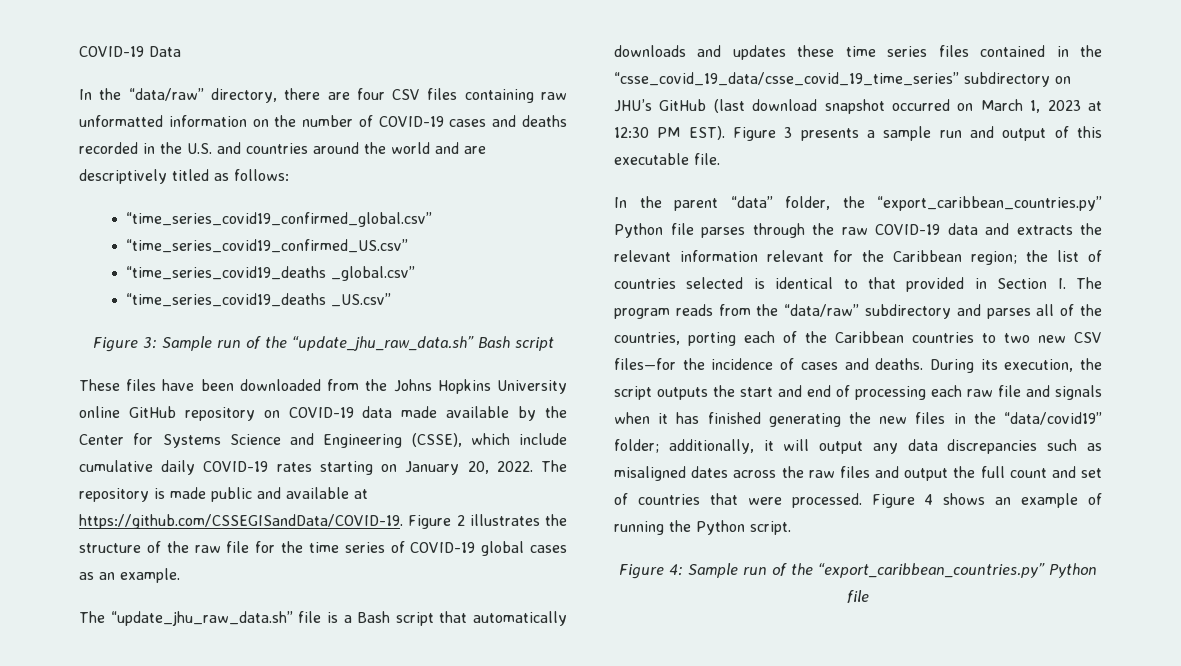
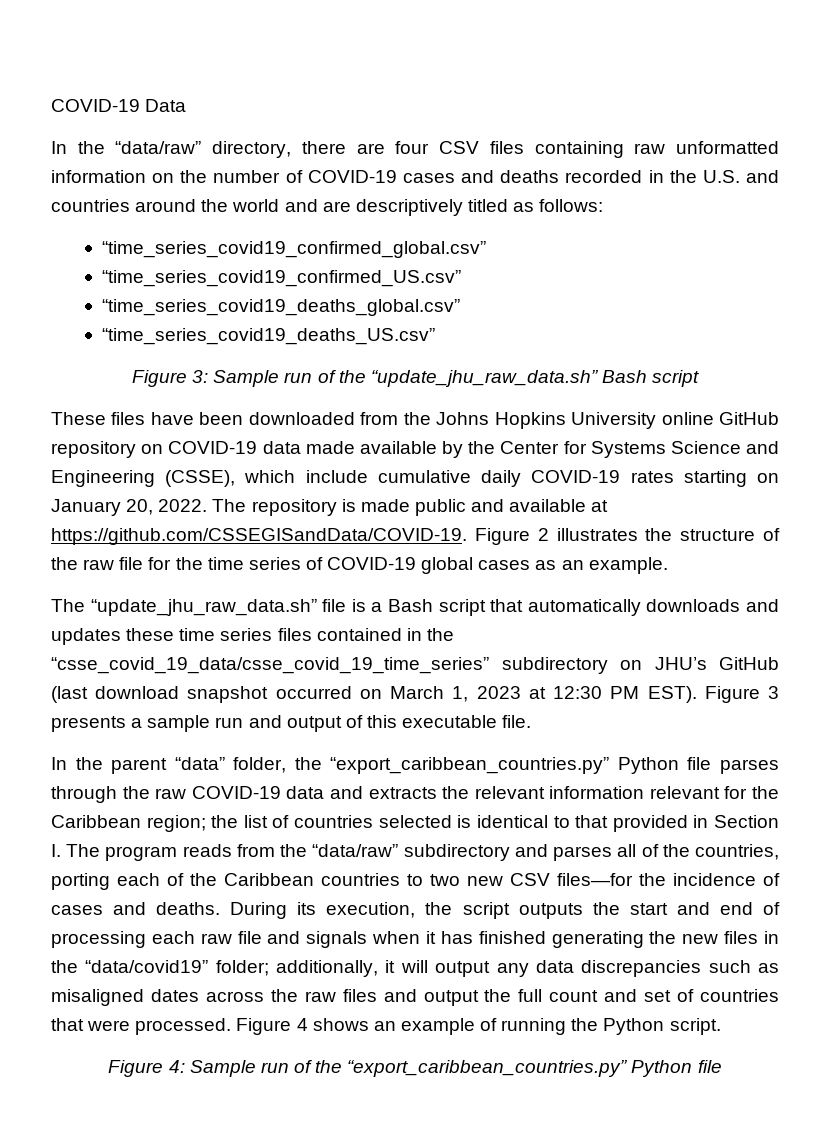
- “time_series_covid19_deaths _global.csv”
- “time_series_covid19_deaths _US.csv”
+ “time_series_covid19_deaths_global.csv”
+ “time_series_covid19_deaths_US.csv”

